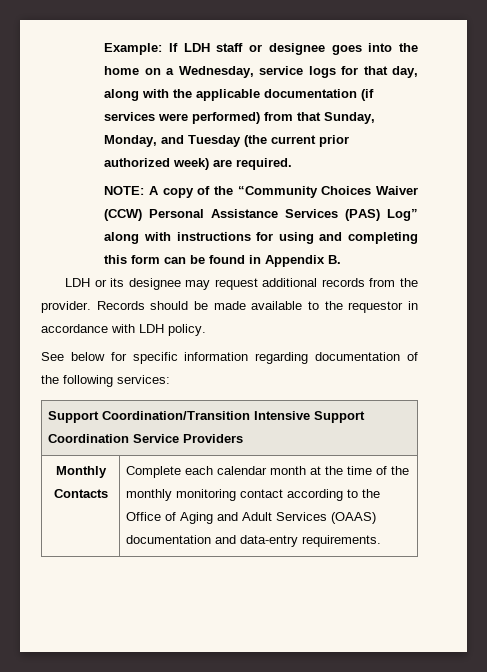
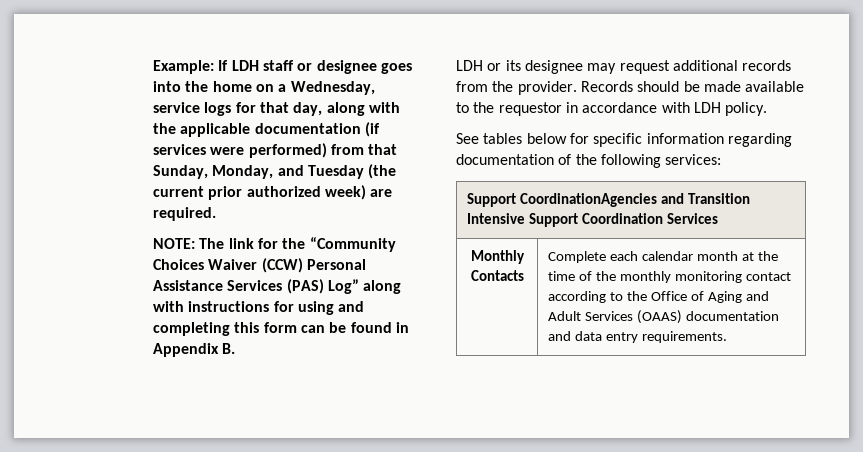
- NOTE: A copy of the “Community Choices Waiver (CCW) Personal Assistance Services (PAS) Log” along with instructions for using and completing this form can be found in Appendix B.
+ NOTE: The link for the “Community Choices Waiver (CCW) Personal Assistance Services (PAS) Log” along with instructions for using and completing this form can be found in Appendix B.
- See below for specific information regarding documentation of the following services:
+ See tables below for specific information regarding documentation of the following services:
- Support Coordination/Transition Intensive Support Coordination Service Providers
+ Support CoordinationAgencies and Transition Intensive Support Coordination Services
- Monthly Contacts | Complete each calendar month at the time of the monthly monitoring contact according to the Office of Aging and Adult Services (OAAS) documentation and data-entry requirements.
+ Monthly Contacts | Complete each calendar month at the time of the monthly monitoring contact according to the Office of Aging and Adult Services (OAAS) documentation and data entry requirements.

